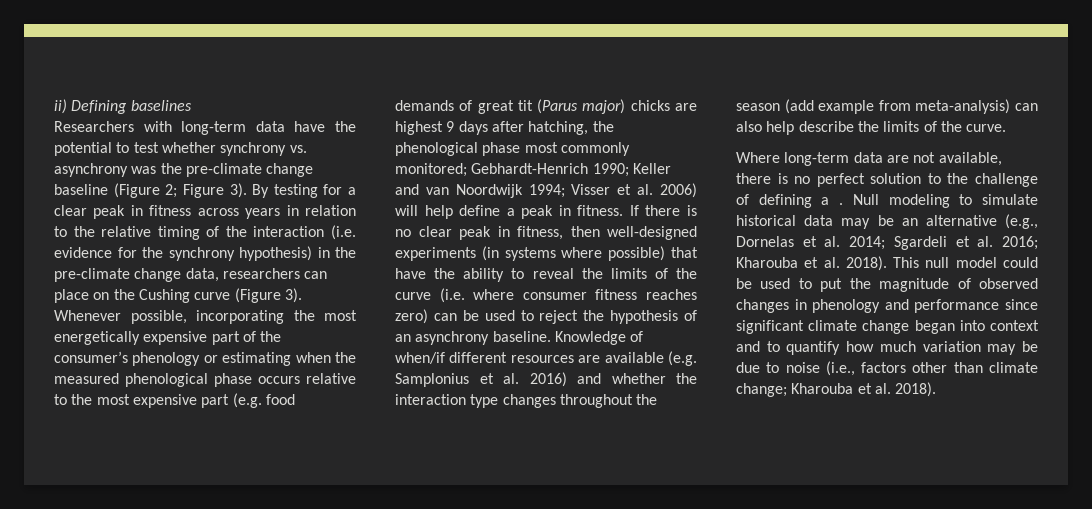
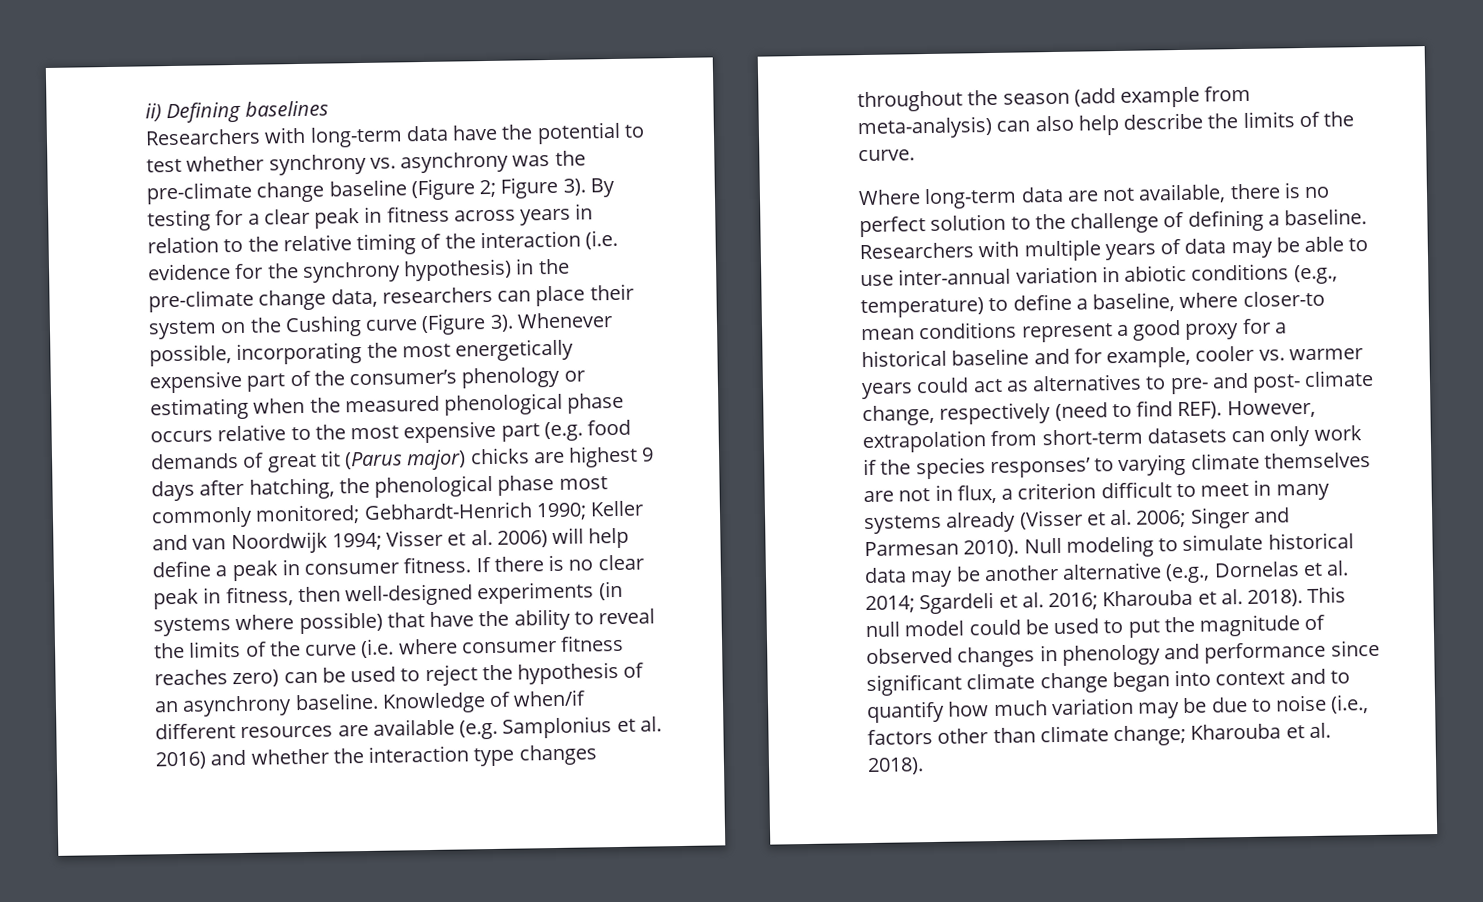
- By testing for a clear peak in fitness across years in relation to the relative timing of the interaction (i.e. evidence for the synchrony hypothesis) in the pre-climate change data, researchers can place on the Cushing curve (Figure 3).
+ By testing for a clear peak in fitness across years in relation to the relative timing of the interaction (i.e. evidence for the synchrony hypothesis) in the pre-climate change data, researchers can place their system on the Cushing curve (Figure 3).
- Visser et al. 2006) will help define a peak in fitness.
+ Visser et al. 2006) will help define a peak in consumer fitness.
- Where long-term data are not available, there is no perfect solution to the challenge of defining a .
+ Where long-term data are not available, there is no perfect solution to the challenge of defining a baseline. Researchers with multiple years of data may be able to use inter-annual variation in abiotic conditions (e.g., temperature) to define a baseline, where closer-to mean conditions represent a good proxy for a historical baseline and for example, cooler vs. warmer years could act as alternatives to pre- and post- climate change, respectively (need to find REF). However, extrapolation from short-term datasets can only work if the species responses’ to varying climate themselves are not in flux, a criterion difficult to meet in many systems already (Visser et al. 2006; Singer and Parmesan 2010).
- Null modeling to simulate historical data may be an alternative (e.g., Dornelas et al. 2014; Sgardeli et al. 2016; Kharouba et al. 2018).
+ Null modeling to simulate historical data may be another alternative (e.g., Dornelas et al. 2014; Sgardeli et al. 2016; Kharouba et al. 2018).

